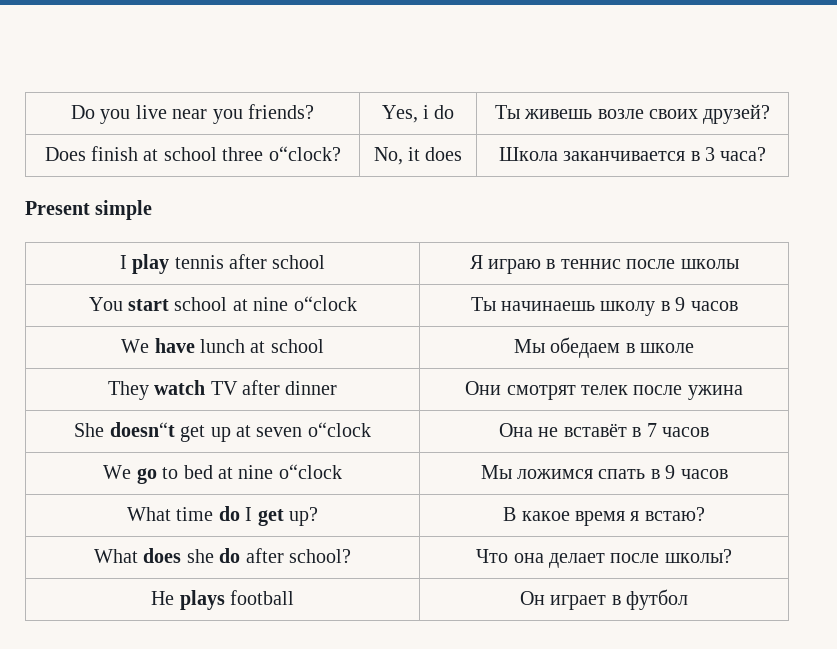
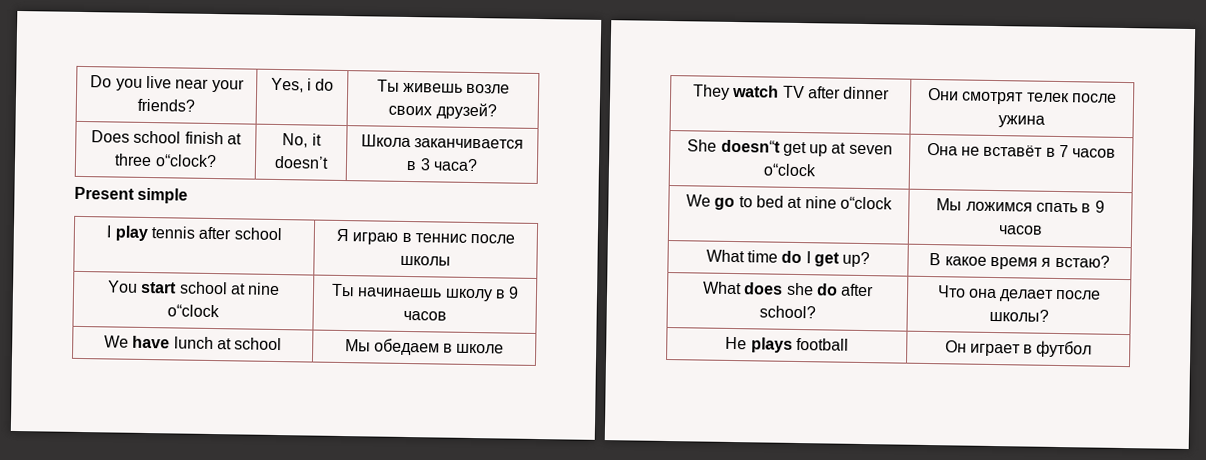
- Do you live near you friends? | Yes, i do | Ты живешь возле своих друзей?
+ Do you live near your friends? | Yes, i do | Ты живешь возле своих друзей?
- Does finish at school three o“clock? | No, it does | Школа заканчивается в 3 часа?
+ Does school finish at three o“clock? | No, it doesn’t | Школа заканчивается в 3 часа?

